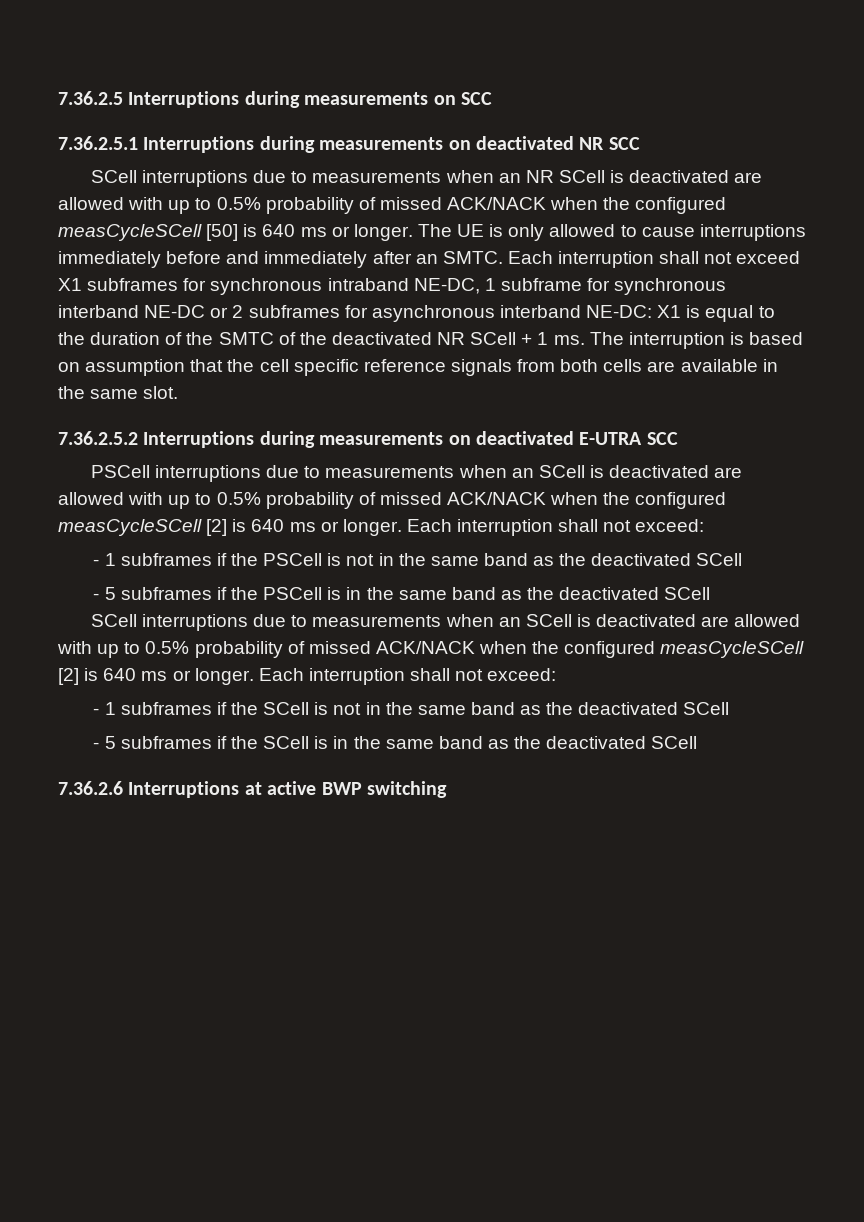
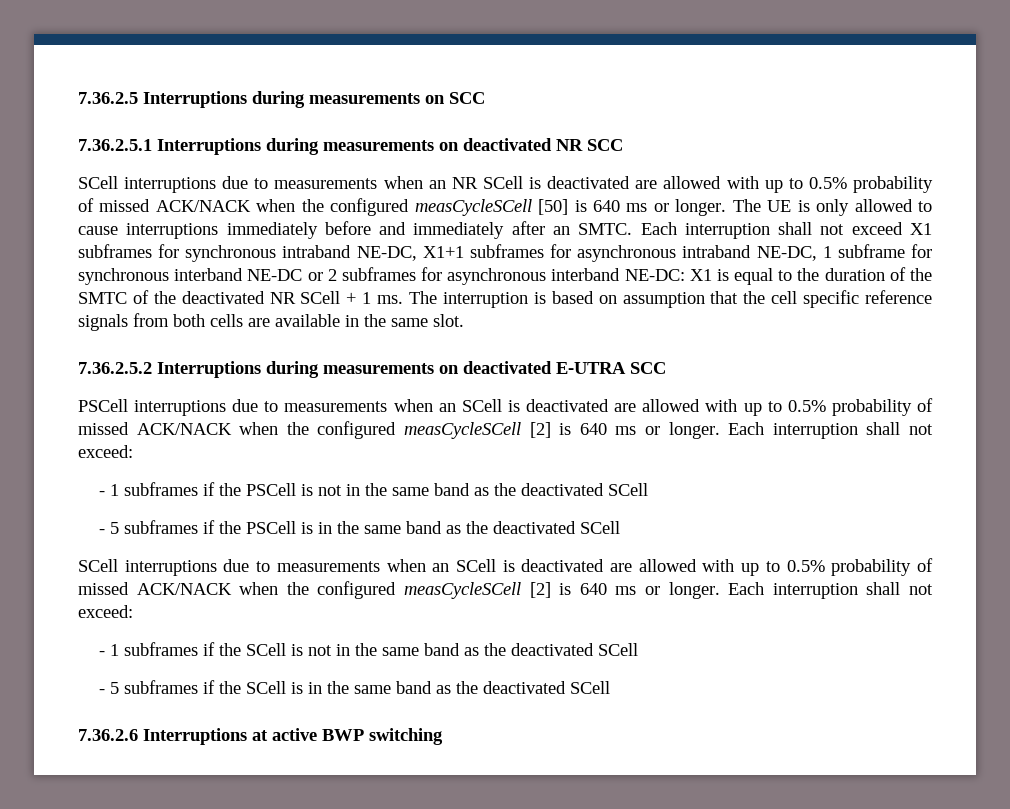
- Each interruption shall not exceed X1 subframes for synchronous intraband NE-DC, 1 subframe for synchronous interband NE-DC or 2 subframes for asynchronous interband NE-DC: X1 is equal to the duration of the SMTC of the deactivated NR SCell + 1 ms.
+ Each interruption shall not exceed X1 subframes for synchronous intraband NE-DC, X1+1 subframes for asynchronous intraband NE-DC, 1 subframe for synchronous interband NE-DC or 2 subframes for asynchronous interband NE-DC: X1 is equal to the duration of the SMTC of the deactivated NR SCell + 1 ms.

